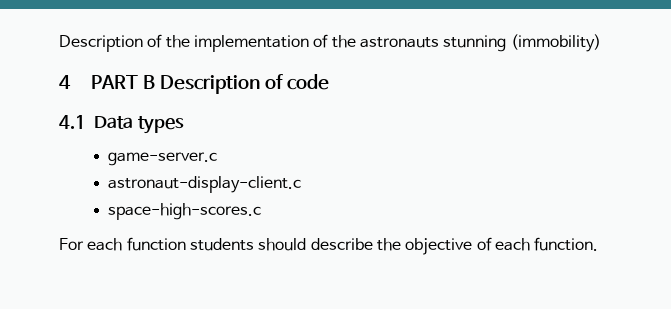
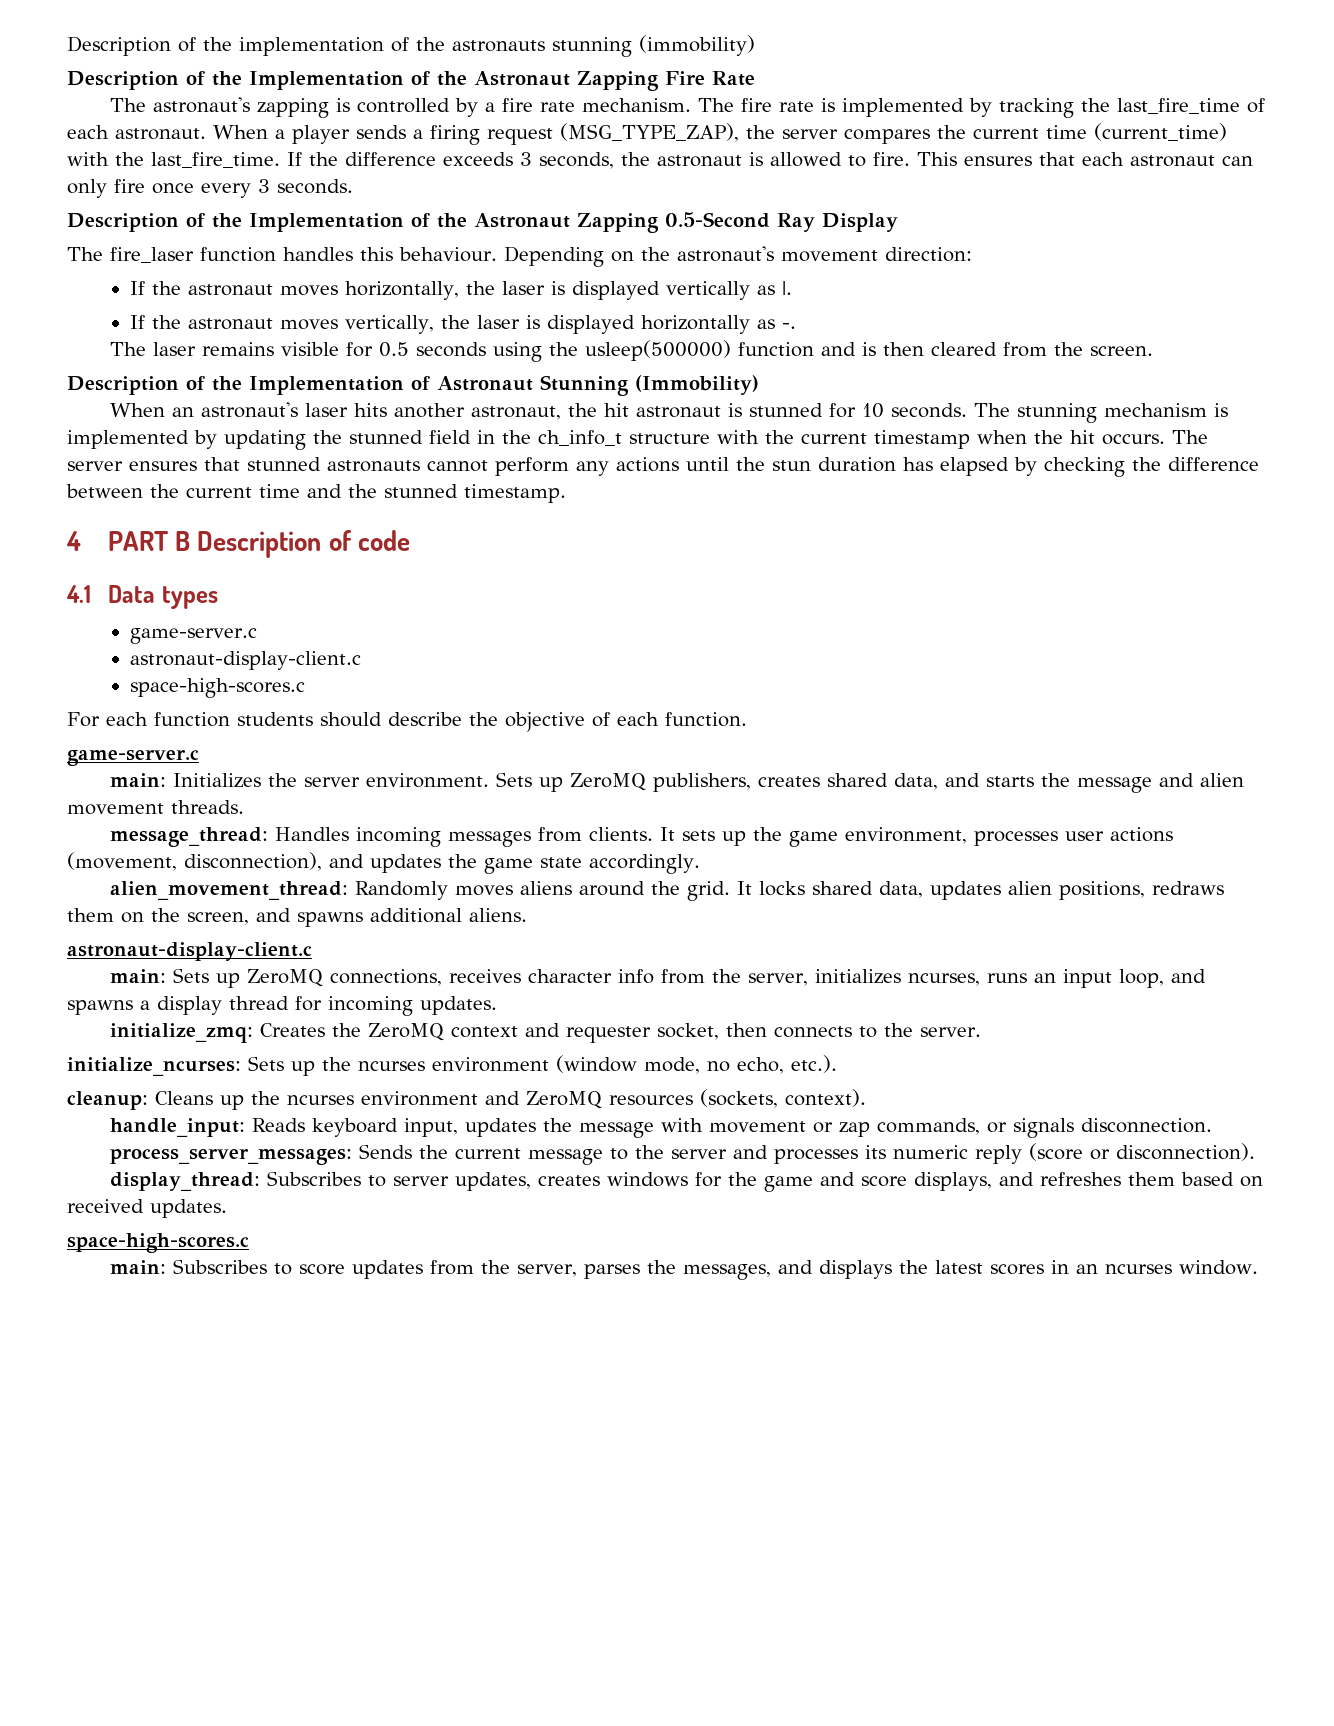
+ Description of the Implementation of the Astronaut Zapping Fire Rate
+ The astronaut's zapping is controlled by a fire rate mechanism. The fire rate is implemented by tracking the last_fire_time of each astronaut. When a player sends a firing request (MSG_TYPE_ZAP), the server compares the current time (current_time) with the last_fire_time. If the difference exceeds 3 seconds, the astronaut is allowed to fire. This ensures that each astronaut can only fire once every 3 seconds.
+ Description of the Implementation of the Astronaut Zapping 0.5-Second Ray Display
+ The fire_laser function handles this behaviour. Depending on the astronaut's movement direction:
+ If the astronaut moves horizontally, the laser is displayed vertically as |.
+ If the astronaut moves vertically, the laser is displayed horizontally as -.
+ The laser remains visible for 0.5 seconds using the usleep(500000) function and is then cleared from the screen.
+ Description of the Implementation of Astronaut Stunning (Immobility)
+ When an astronaut's laser hits another astronaut, the hit astronaut is stunned for 10 seconds. The stunning mechanism is implemented by updating the stunned field in the ch_info_t structure with the current timestamp when the hit occurs. The server ensures that stunned astronauts cannot perform any actions until the stun duration has elapsed by checking the difference between the current time and the stunned timestamp.
  For each function students should describe the objective of each function.
+ game-server.c
+ main: Initializes the server environment. Sets up ZeroMQ publishers, creates shared data, and starts the message and alien movement threads.
+ message_thread: Handles incoming messages from clients. It sets up the game environment, processes user actions (movement, disconnection), and updates the game state accordingly.
+ alien_movement_thread: Randomly moves aliens around the grid. It locks shared data, updates alien positions, redraws them on the screen, and spawns additional aliens.
+ astronaut-display-client.c
+ main: Sets up ZeroMQ connections, receives character info from the server, initializes ncurses, runs an input loop, and spawns a display thread for incoming updates.
+ initialize_zmq: Creates the ZeroMQ context and requester socket, then connects to the server.
+ initialize_ncurses: Sets up the ncurses environment (window mode, no echo, etc.).
+ cleanup: Cleans up the ncurses environment and ZeroMQ resources (sockets, context).
+ handle_input: Reads keyboard input, updates the message with movement or zap commands, or signals disconnection.
+ process_server_messages: Sends the current message to the server and processes its numeric reply (score or disconnection).
+ display_thread: Subscribes to server updates, creates windows for the game and score displays, and refreshes them based on received updates.
+ space-high-scores.c
+ main: Subscribes to score updates from the server, parses the messages, and displays the latest scores in an ncurses window.

